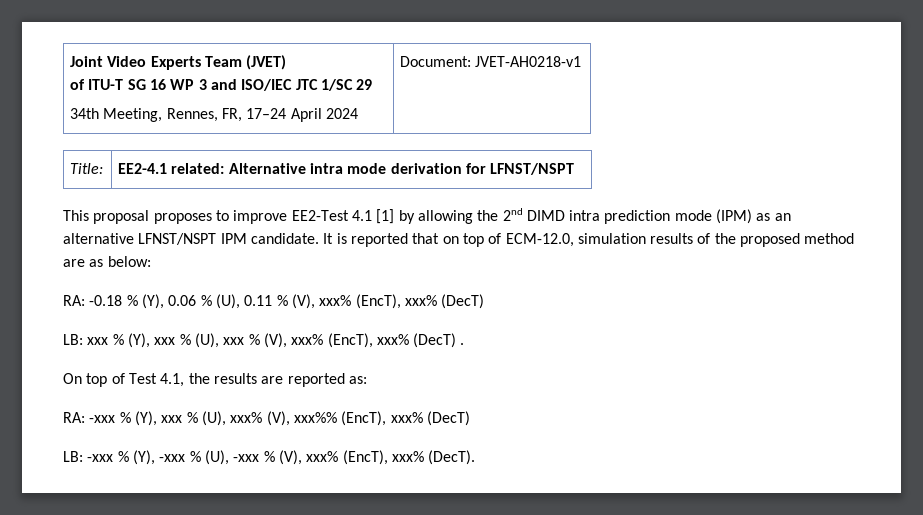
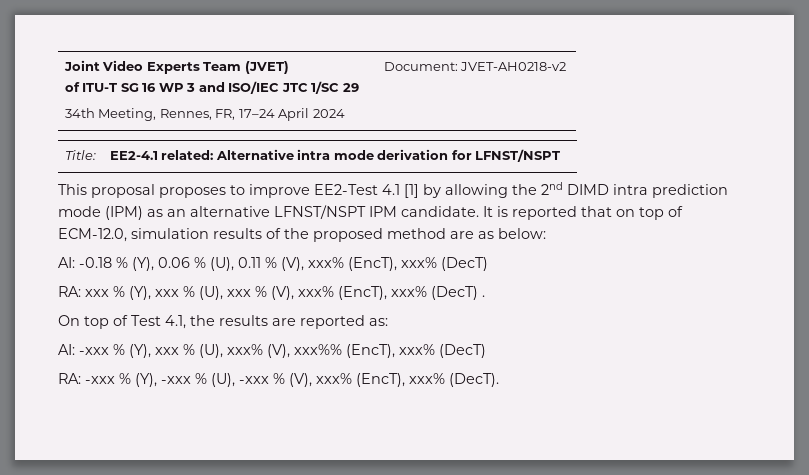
  Joint Video Experts Team (JVET)
  of ITU-T SG 16 WP 3 and ISO/IEC JTC 1/SC 29
- 34th Meeting, Rennes, FR, 17–24 April 2024 | Document: JVET-AH0218-v1
+ 34th Meeting, Rennes, FR, 17–24 April 2024 | Document: JVET-AH0218-v2
- RA: -0.18 % (Y), 0.06 % (U), 0.11 % (V), xxx% (EncT), xxx% (DecT)
+ AI: -0.18 % (Y), 0.06 % (U), 0.11 % (V), xxx% (EncT), xxx% (DecT)
- LB: xxx % (Y), xxx % (U), xxx % (V), xxx% (EncT), xxx% (DecT) .
+ RA: xxx % (Y), xxx % (U), xxx % (V), xxx% (EncT), xxx% (DecT) .
- RA: -xxx % (Y), xxx % (U), xxx% (V), xxx%% (EncT), xxx% (DecT)
+ AI: -xxx % (Y), xxx % (U), xxx% (V), xxx%% (EncT), xxx% (DecT)
- LB: -xxx % (Y), -xxx % (U), -xxx % (V), xxx% (EncT), xxx% (DecT).
+ RA: -xxx % (Y), -xxx % (U), -xxx % (V), xxx% (EncT), xxx% (DecT).

